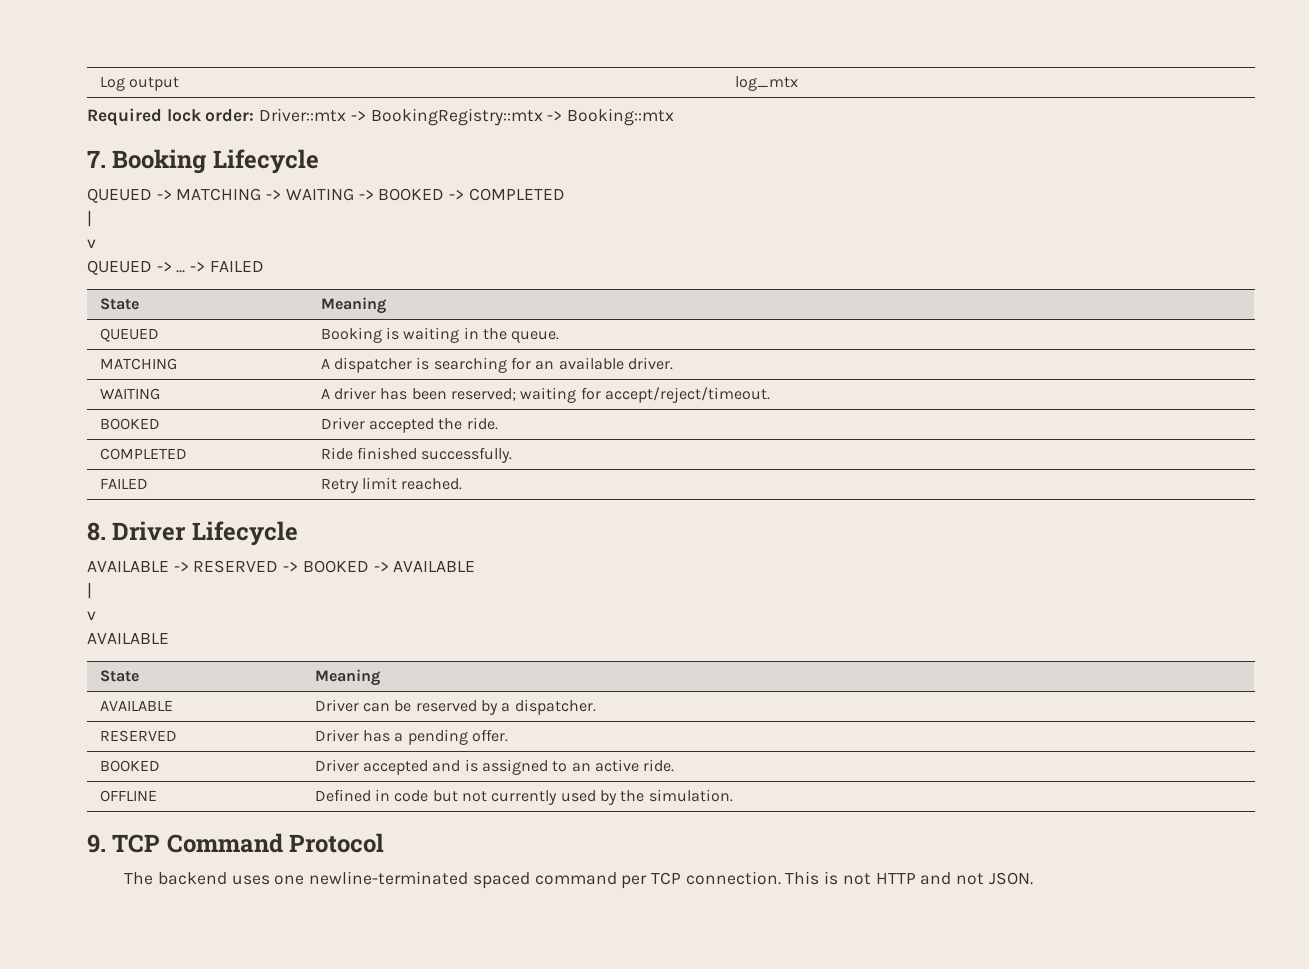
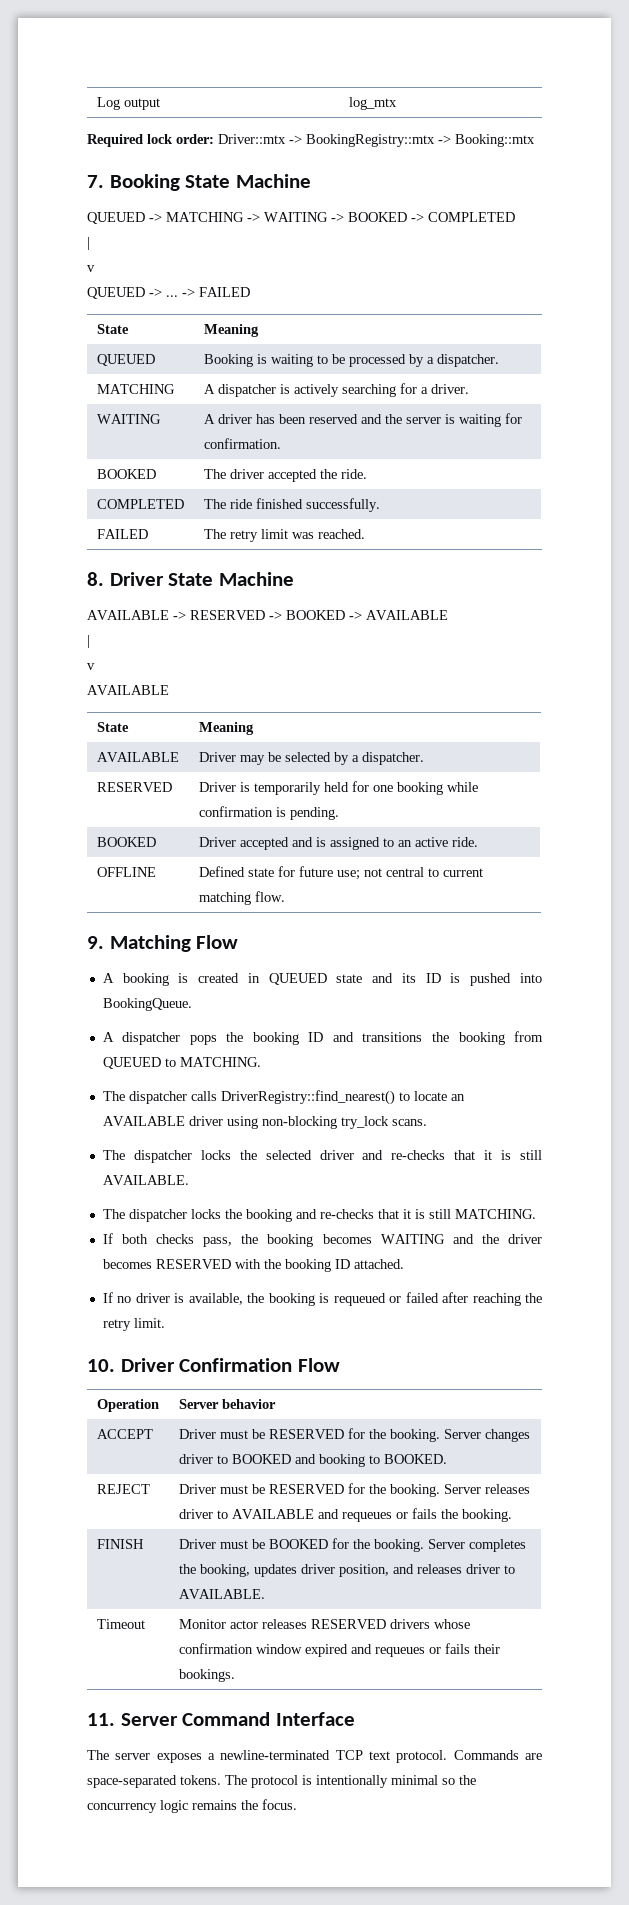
- 7. Booking Lifecycle
+ 7. Booking State Machine
- QUEUED | Booking is waiting in the queue.
+ QUEUED | Booking is waiting to be processed by a dispatcher.
- MATCHING | A dispatcher is searching for an available driver.
+ MATCHING | A dispatcher is actively searching for a driver.
- WAITING | A driver has been reserved; waiting for accept/reject/timeout.
- BOOKED | Driver accepted the ride.
+ WAITING | A driver has been reserved and the server is waiting for confirmation.
+ BOOKED | The driver accepted the ride.
- COMPLETED | Ride finished successfully.
+ COMPLETED | The ride finished successfully.
- FAILED | Retry limit reached.
+ FAILED | The retry limit was reached.
- 8. Driver Lifecycle
+ 8. Driver State Machine
- AVAILABLE | Driver can be reserved by a dispatcher.
+ AVAILABLE | Driver may be selected by a dispatcher.
- RESERVED | Driver has a pending offer.
+ RESERVED | Driver is temporarily held for one booking while confirmation is pending.
- OFFLINE | Defined in code but not currently used by the simulation.
- 9. TCP Command Protocol
- The backend uses one newline-terminated spaced command per TCP connection. This is not HTTP and not JSON.
+ OFFLINE | Defined state for future use; not central to current matching flow.
+ 9. Matching Flow
+ A booking is created in QUEUED state and its ID is pushed into BookingQueue.
+ A dispatcher pops the booking ID and transitions the booking from QUEUED to MATCHING.
+ The dispatcher calls DriverRegistry::find_nearest() to locate an AVAILABLE driver using non-blocking try_lock scans.
+ The dispatcher locks the selected driver and re-checks that it is still AVAILABLE.
+ The dispatcher locks the booking and re-checks that it is still MATCHING.
+ If both checks pass, the booking becomes WAITING and the driver becomes RESERVED with the booking ID attached.
+ If no driver is available, the booking is requeued or failed after reaching the retry limit.
+ 10. Driver Confirmation Flow
+ Operation | Server behavior
+ ACCEPT | Driver must be RESERVED for the booking. Server changes driver to BOOKED and booking to BOOKED.
+ REJECT | Driver must be RESERVED for the booking. Server releases driver to AVAILABLE and requeues or fails the booking.
+ FINISH | Driver must be BOOKED for the booking. Server completes the booking, updates driver position, and releases driver to AVAILABLE.
+ Timeout | Monitor actor releases RESERVED drivers whose confirmation window expired and requeues or fails their bookings.
+ 11. Server Command Interface
+ The server exposes a newline-terminated TCP text protocol. Commands are space-separated tokens. The protocol is intentionally minimal so the concurrency logic remains the focus.

